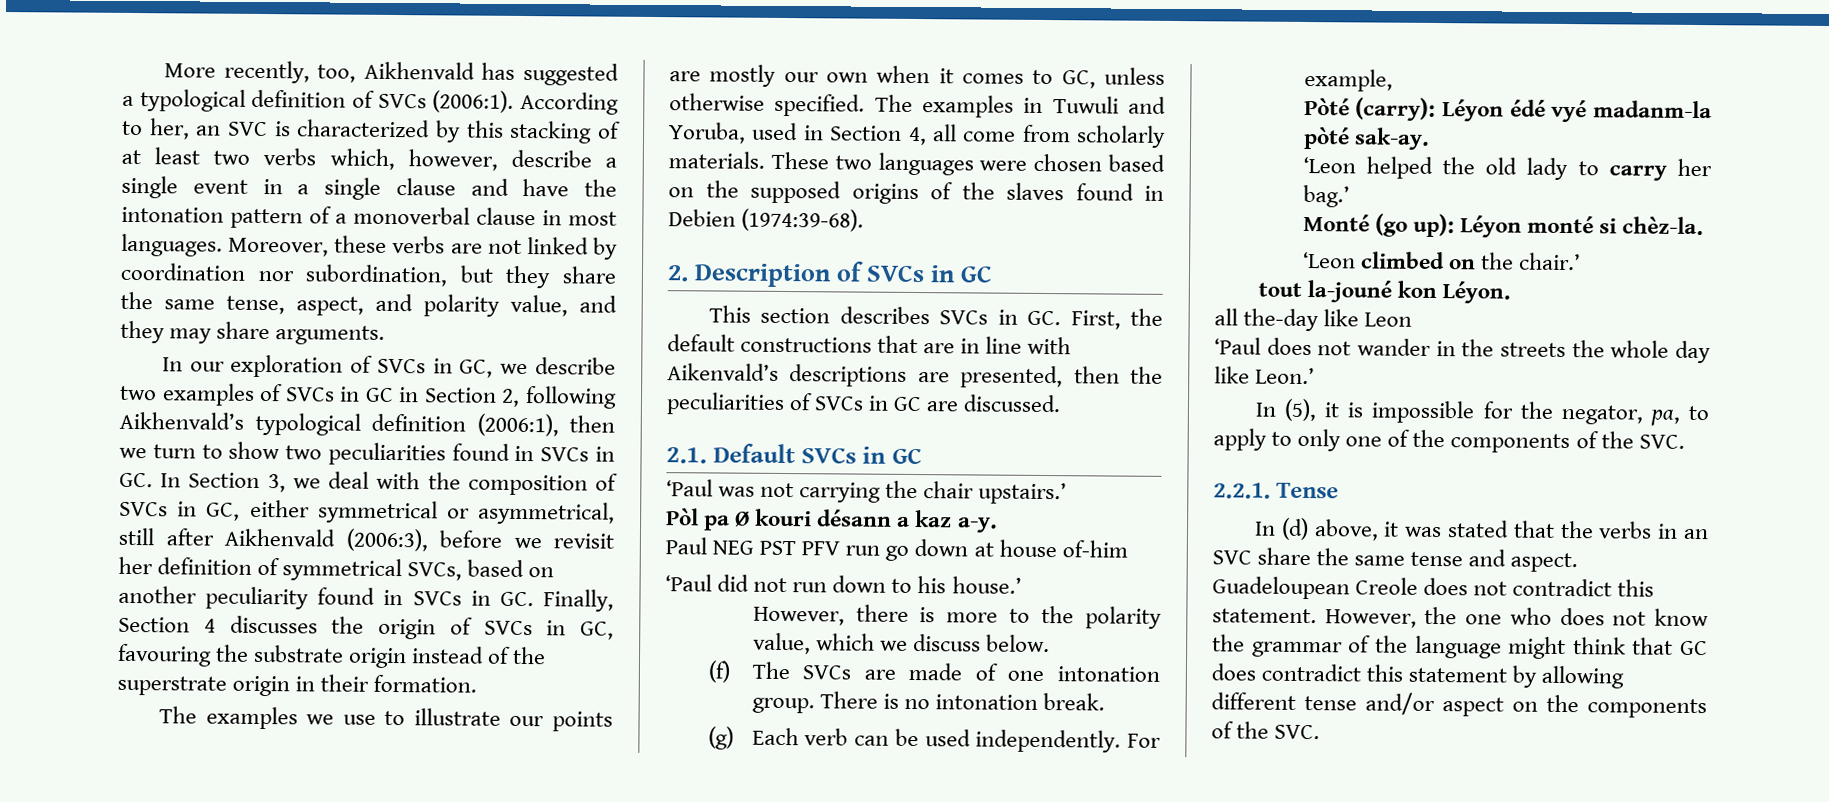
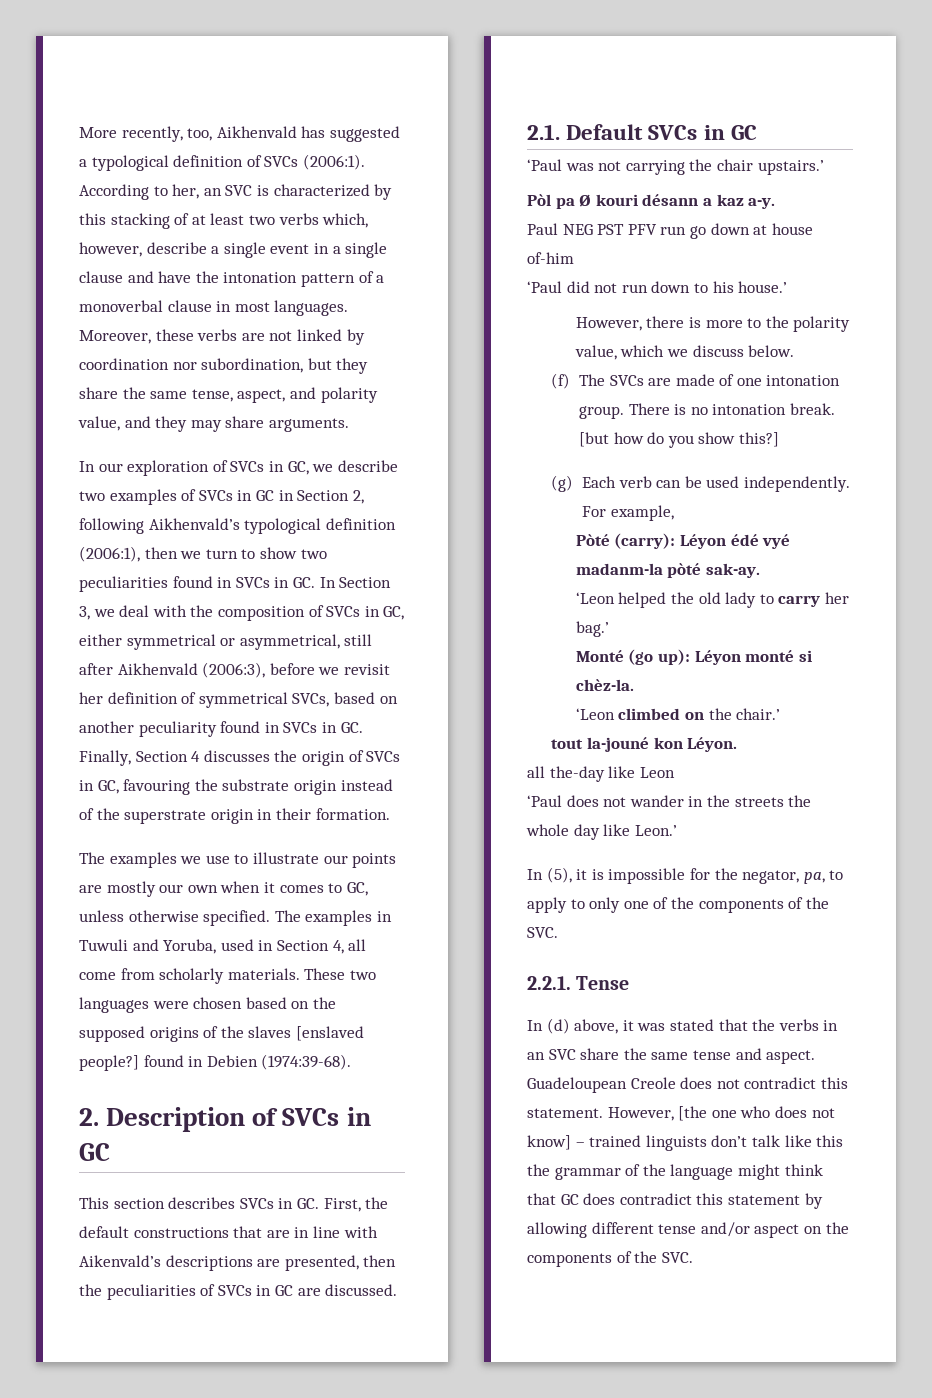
- These two languages were chosen based on the supposed origins of the slaves found in Debien (1974:39-68).
+ These two languages were chosen based on the supposed origins of the slaves [enslaved people?] found in Debien (1974:39-68).
+ [but how do you show this?]
- However, the one who does not know the grammar of the language might think that GC does contradict this statement by allowing different tense and/or aspect on the components of the SVC.
+ However, [the one who does not know] – trained linguists don’t talk like this the grammar of the language might think that GC does contradict this statement by allowing different tense and/or aspect on the components of the SVC.

